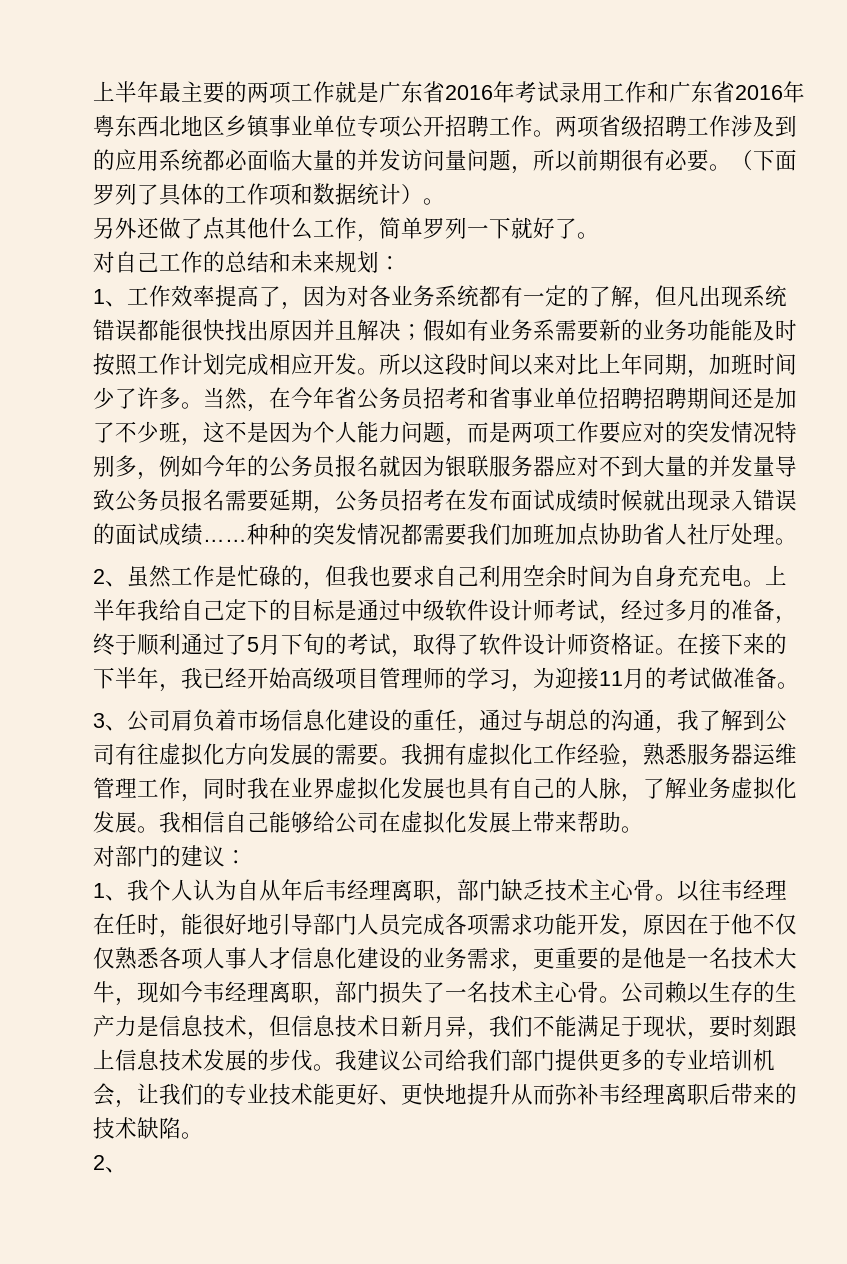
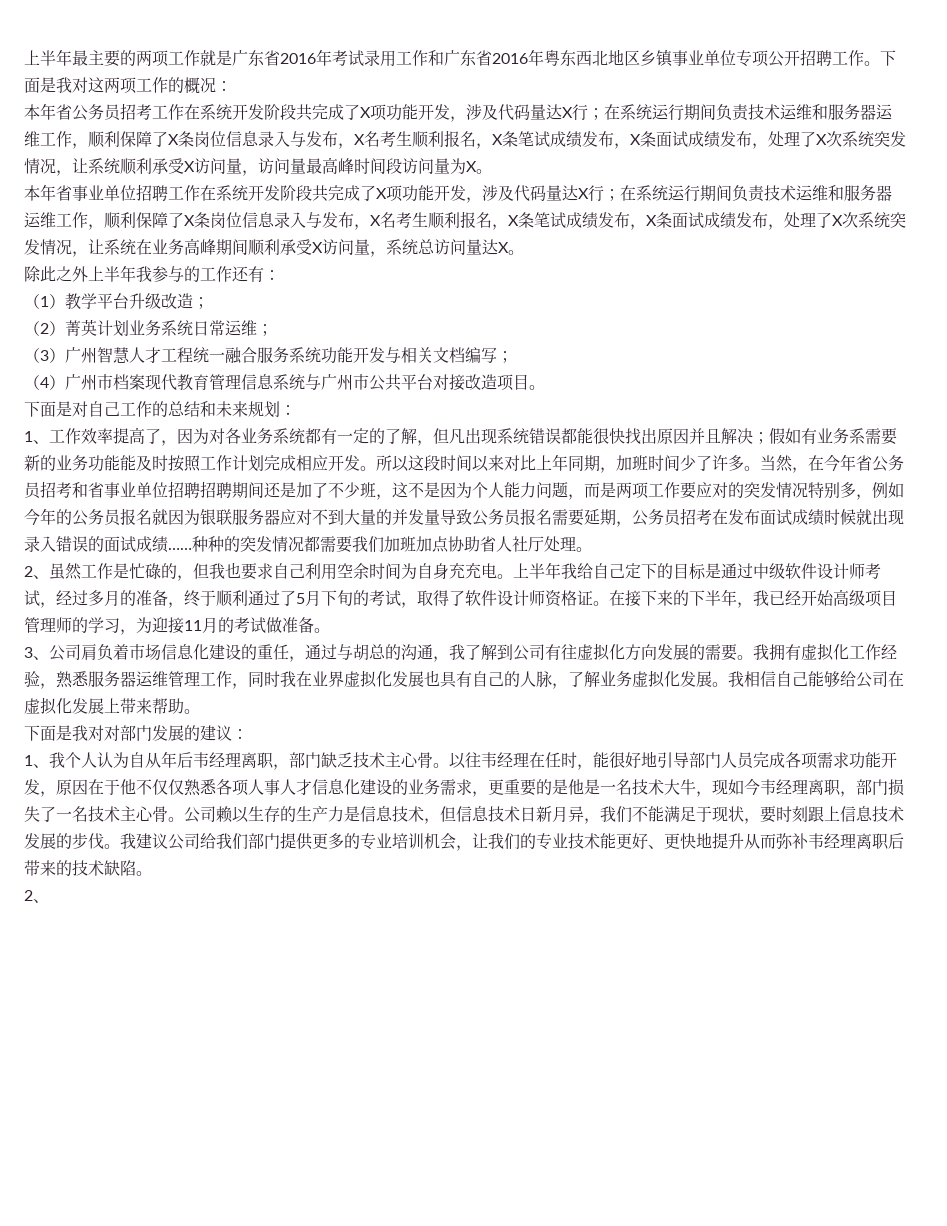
- 两项省级招聘工作涉及到的应用系统都必面临大量的并发访问量问题，所以前期很有必要。（下面罗列了具体的工作项和数据统计）。
- 另外还做了点其他什么工作，简单罗列一下就好了。
- 对自己工作的总结和未来规划：
+ 下面是我对这两项工作的概况：
+ 本年省公务员招考工作在系统开发阶段共完成了X项功能开发，涉及代码量达X行；在系统运行期间负责技术运维和服务器运维工作，顺利保障了X条岗位信息录入与发布，X名考生顺利报名，X条笔试成绩发布，X条面试成绩发布，处理了X次系统突发情况，让系统顺利承受X访问量，访问量最高峰时间段访问量为X。
+ 本年省事业单位招聘工作在系统开发阶段共完成了X项功能开发，涉及代码量达X行；在系统运行期间负责技术运维和服务器运维工作，顺利保障了X条岗位信息录入与发布，X名考生顺利报名，X条笔试成绩发布，X条面试成绩发布，处理了X次系统突发情况，让系统在业务高峰期间顺利承受X访问量，系统总访问量达X。
+ 除此之外上半年我参与的工作还有：
+ （1）教学平台升级改造；
+ （2）菁英计划业务系统日常运维；
+ （3）广州智慧人才工程统一融合服务系统功能开发与相关文档编写；
+ （4）广州市档案现代教育管理信息系统与广州市公共平台对接改造项目。
+ 下面是对自己工作的总结和未来规划：
- 对部门的建议：
+ 下面是我对对部门发展的建议：

